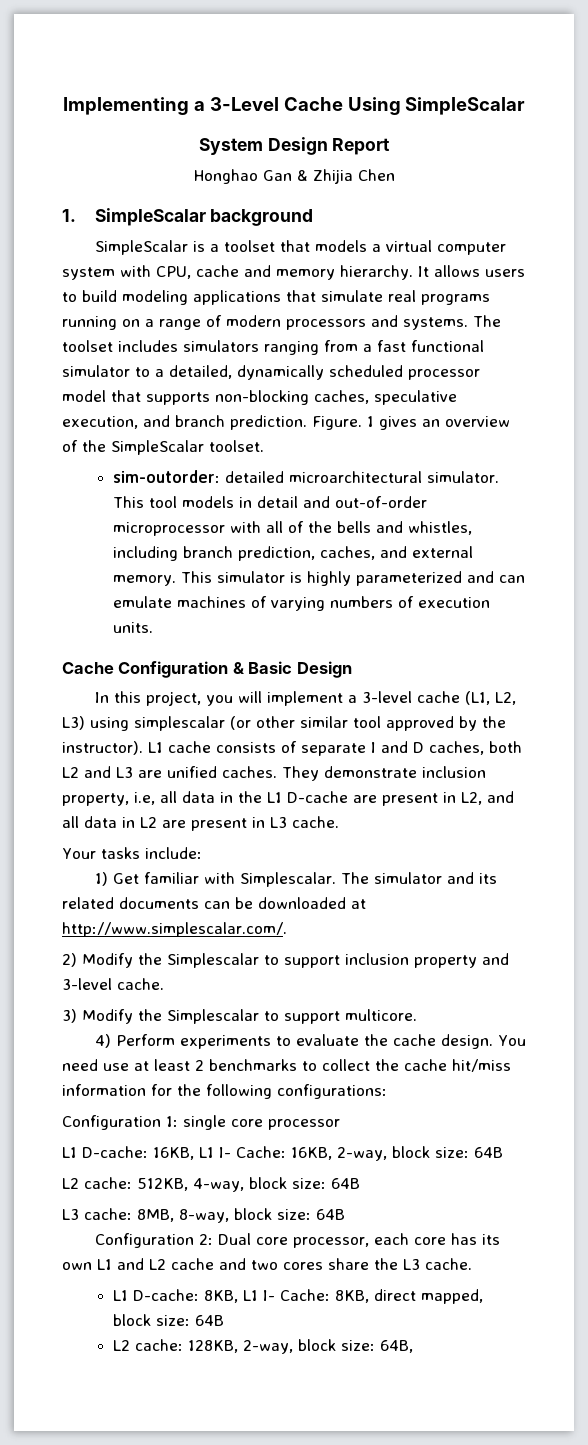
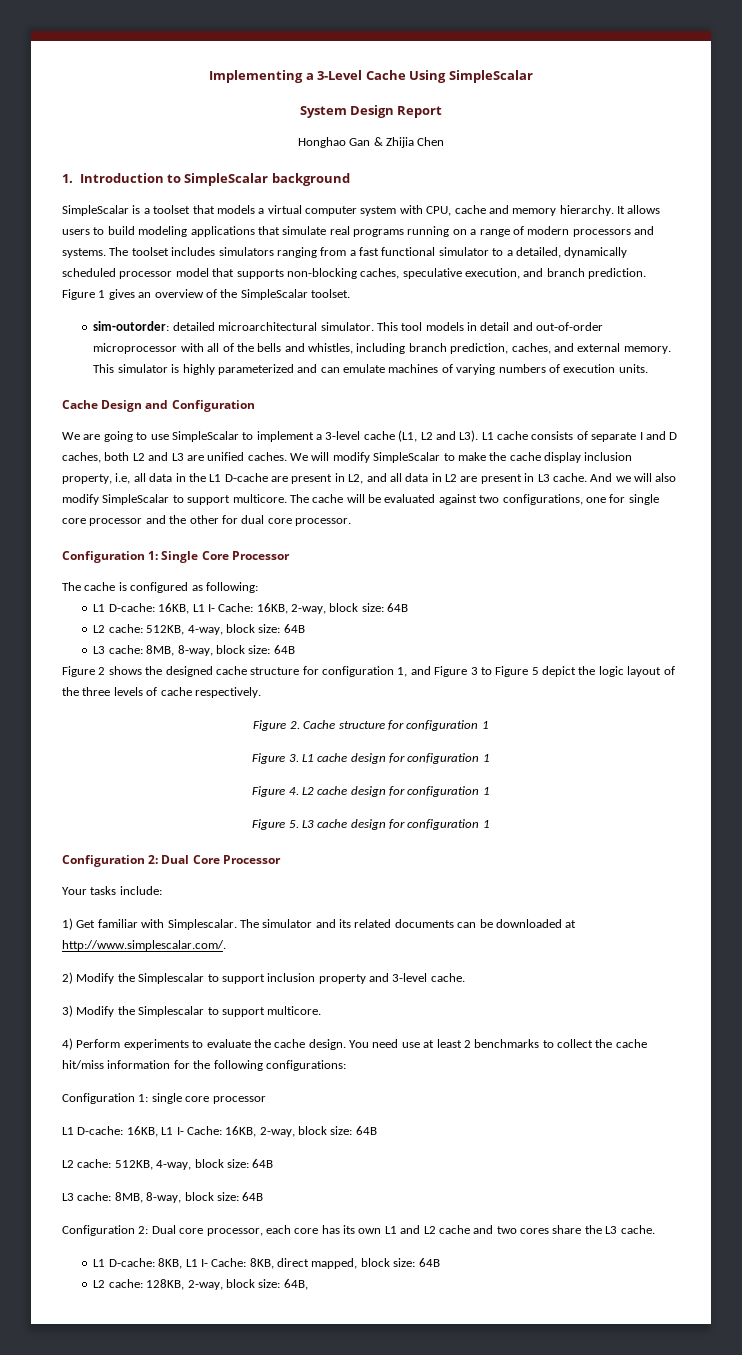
- 1. SimpleScalar background
+ 1. Introduction to SimpleScalar background
- Figure. 1 gives an overview of the SimpleScalar toolset.
+ Figure 1 gives an overview of the SimpleScalar toolset.
- Cache Configuration & Basic Design
- In this project, you will implement a 3-level cache (L1, L2, L3) using simplescalar (or other similar tool approved by the instructor). L1 cache consists of separate I and D caches, both L2 and L3 are unified caches.
+ Cache Design and Configuration
+ We are going to use SimpleScalar to implement a 3-level cache (L1, L2 and L3). L1 cache consists of separate I and D caches, both L2 and L3 are unified caches.
- They demonstrate inclusion property, i.e, all data in the L1 D-cache are present in L2, and all data in L2 are present in L3 cache.
+ We will modify SimpleScalar to make the cache display inclusion property, i.e, all data in the L1 D-cache are present in L2, and all data in L2 are present in L3 cache. And we will also modify SimpleScalar to support multicore. The cache will be evaluated against two configurations, one for single core processor and the other for dual core processor.
+ Configuration 1: Single Core Processor
+ The cache is configured as following:
+ L1 D-cache: 16KB, L1 I- Cache: 16KB, 2-way, block size: 64B
+ L2 cache: 512KB, 4-way, block size: 64B
+ L3 cache: 8MB, 8-way, block size: 64B
+ Figure 2 shows the designed cache structure for configuration 1, and Figure 3 to Figure 5 depict the logic layout of the three levels of cache respectively.
+ Figure 2. Cache structure for configuration 1
+ Figure 3. L1 cache design for configuration 1
+ Figure 4. L2 cache design for configuration 1
+ Figure 5. L3 cache design for configuration 1
+ Configuration 2: Dual Core Processor

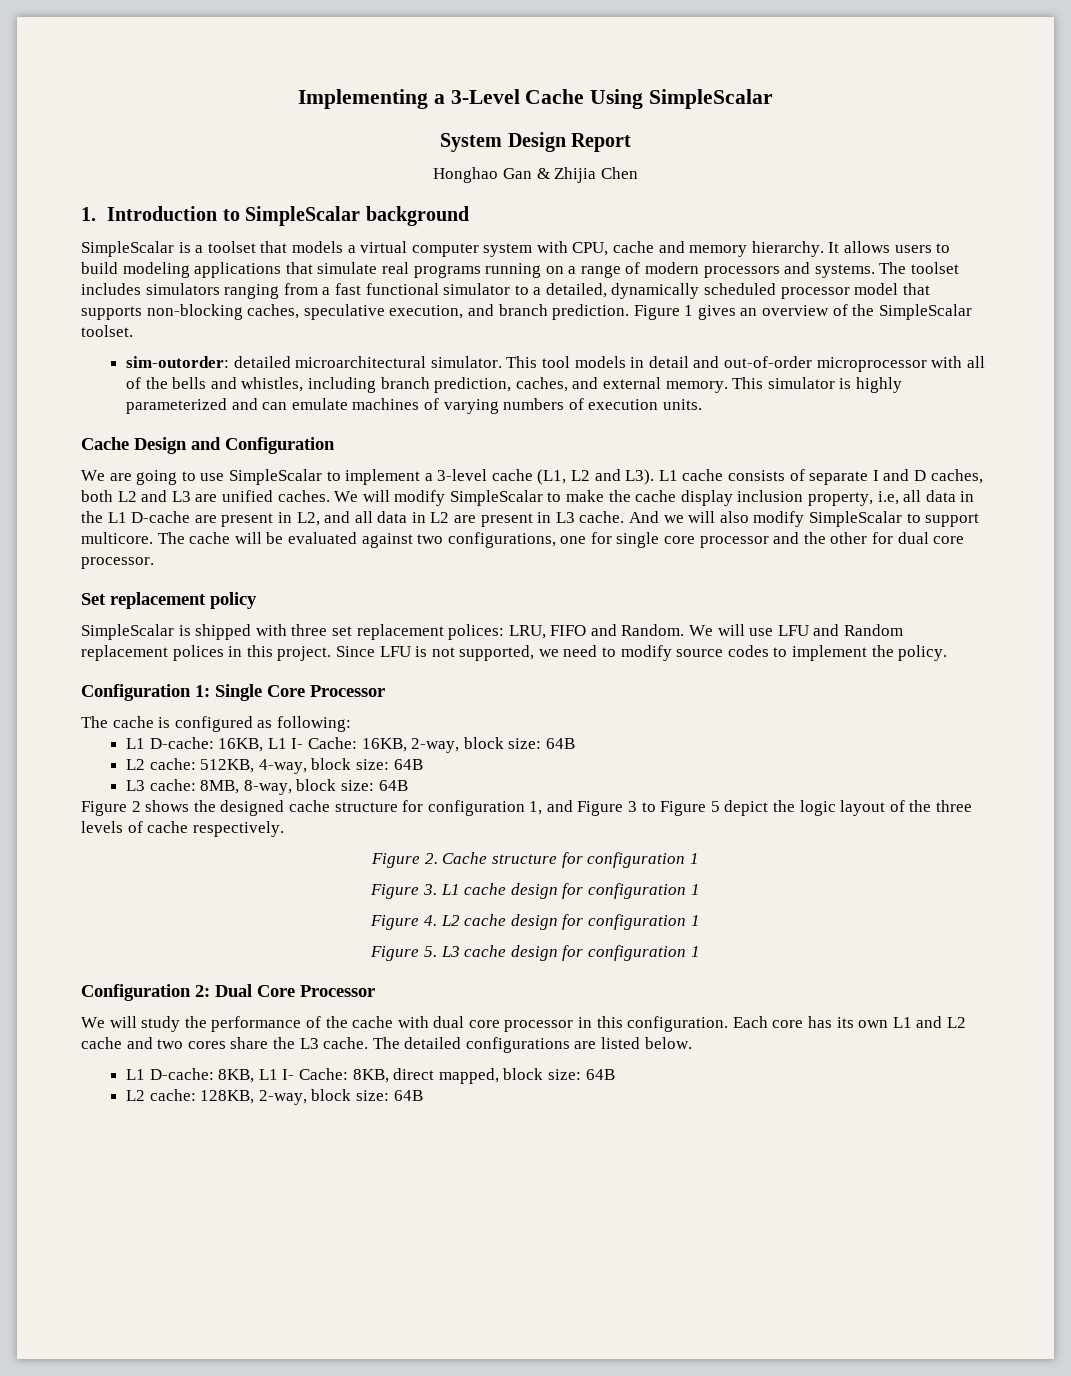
+ Set replacement policy
+ SimpleScalar is shipped with three set replacement polices: LRU, FIFO and Random. We will use LFU and Random replacement polices in this project. Since LFU is not supported, we need to modify source codes to implement the policy.
- Your tasks include:
- 1) Get familiar with Simplescalar. The simulator and its related documents can be downloaded at http://www.simplescalar.com/.
- 2) Modify the Simplescalar to support inclusion property and 3-level cache.
- 3) Modify the Simplescalar to support multicore.
- 4) Perform experiments to evaluate the cache design. You need use at least 2 benchmarks to collect the cache hit/miss information for the following configurations:
- Configuration 1: single core processor
- L1 D-cache: 16KB, L1 I- Cache: 16KB, 2-way, block size: 64B
- L2 cache: 512KB, 4-way, block size: 64B
- L3 cache: 8MB, 8-way, block size: 64B
- Configuration 2: Dual core processor, each core has its own L1 and L2 cache and two cores share the L3 cache.
+ We will study the performance of the cache with dual core processor in this configuration. Each core has its own L1 and L2 cache and two cores share the L3 cache. The detailed configurations are listed below.
- L2 cache: 128KB, 2-way, block size: 64B,
+ L2 cache: 128KB, 2-way, block size: 64B

